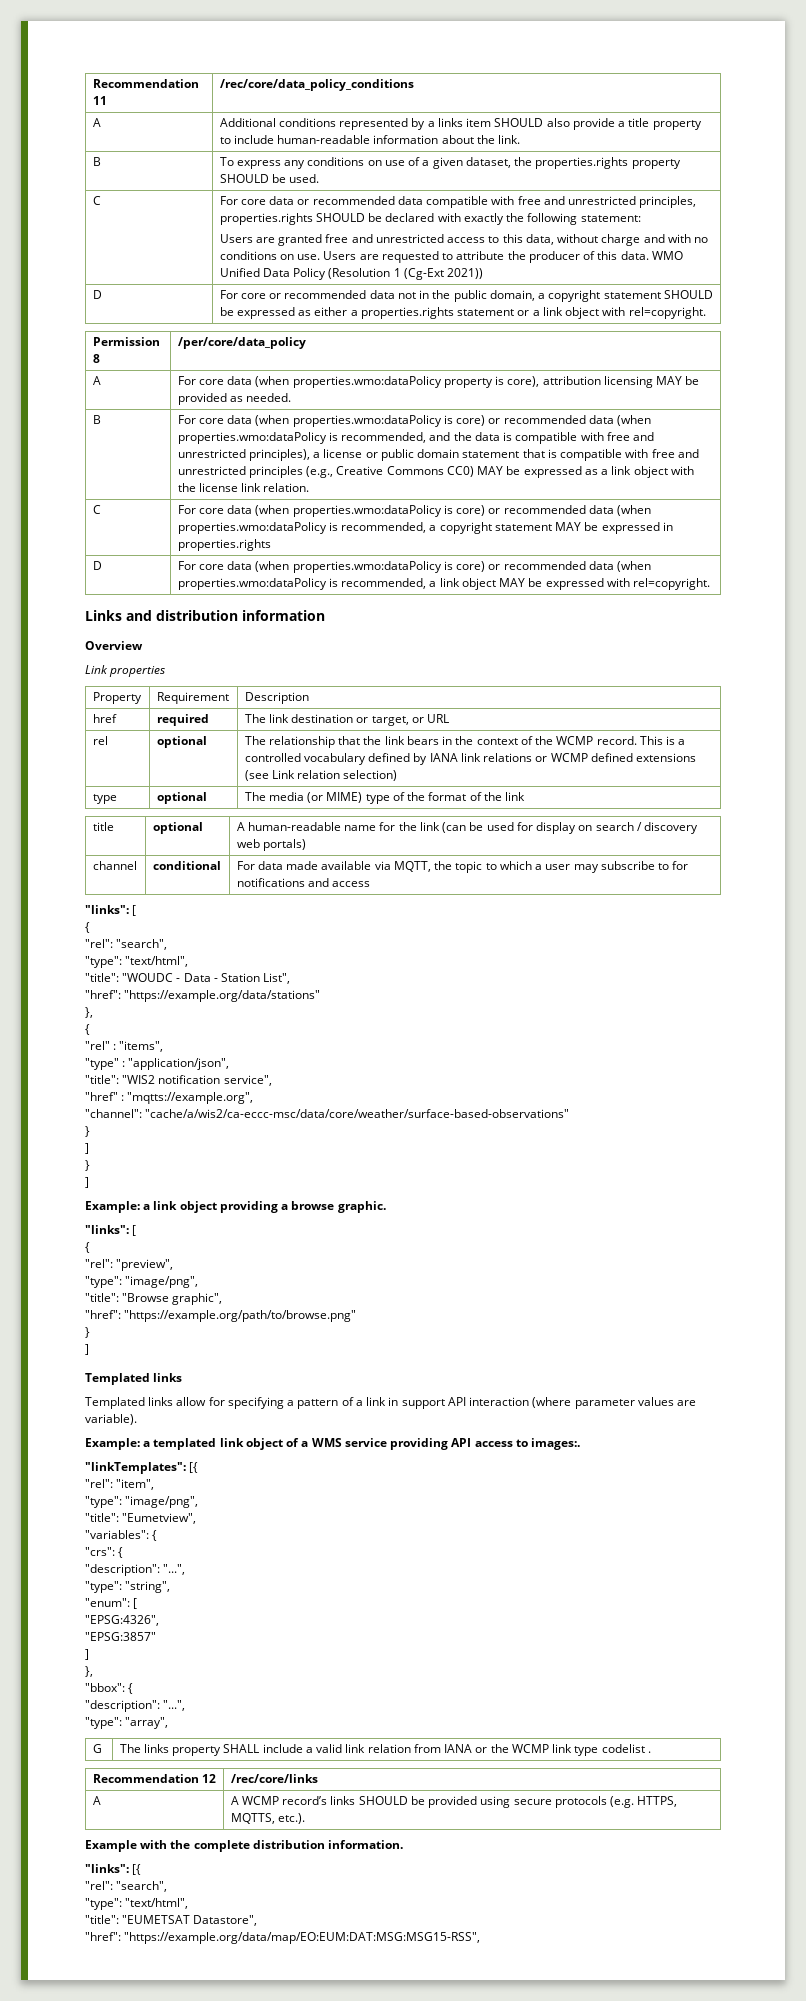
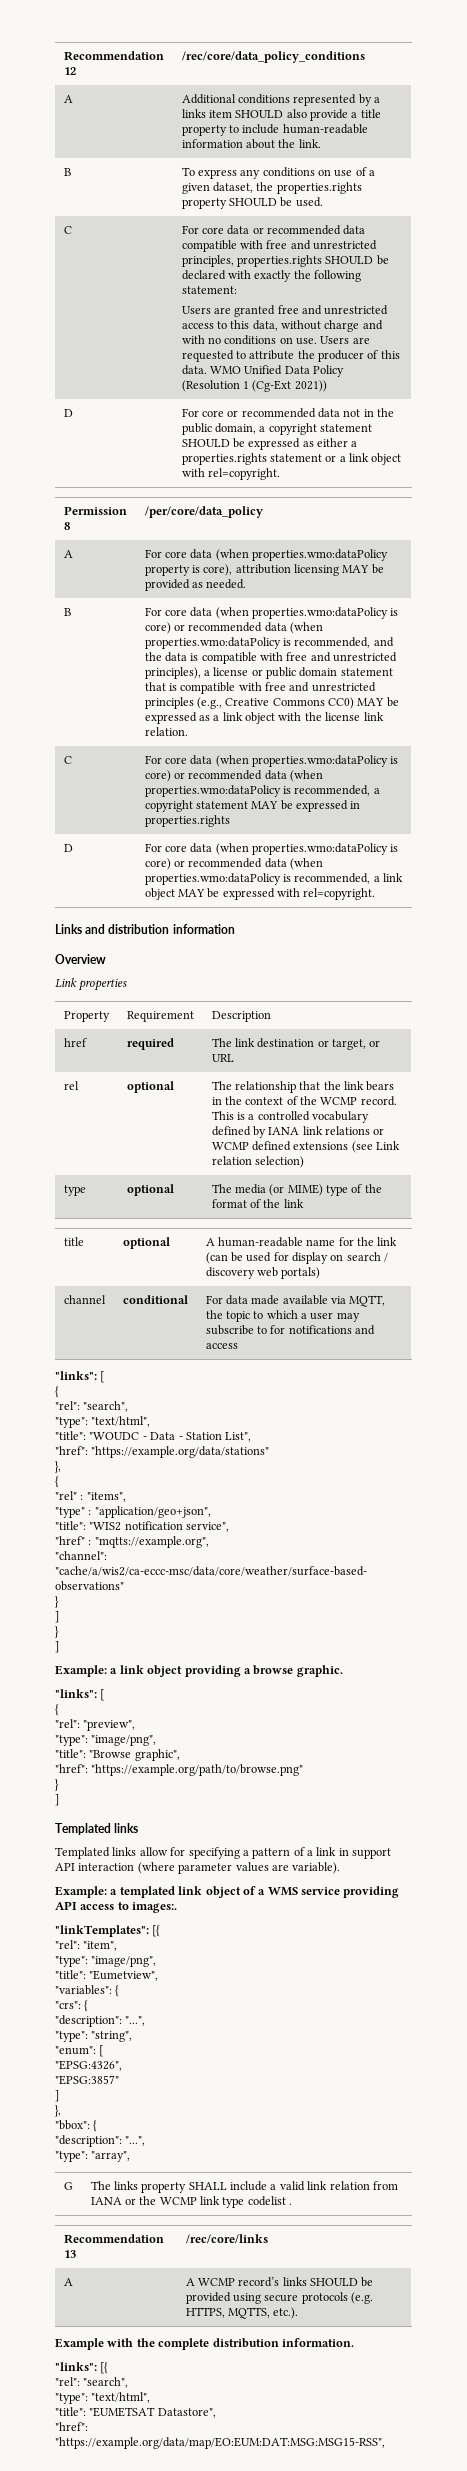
- Recommendation 11 | /rec/core/data_policy_conditions
+ Recommendation 12 | /rec/core/data_policy_conditions
- "type" : "application/json",
+ "type" : "application/geo+json",
- Recommendation 12 | /rec/core/links
+ Recommendation 13 | /rec/core/links

